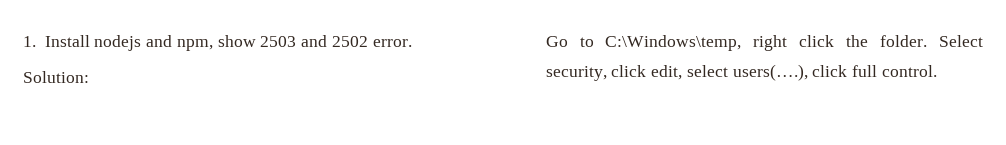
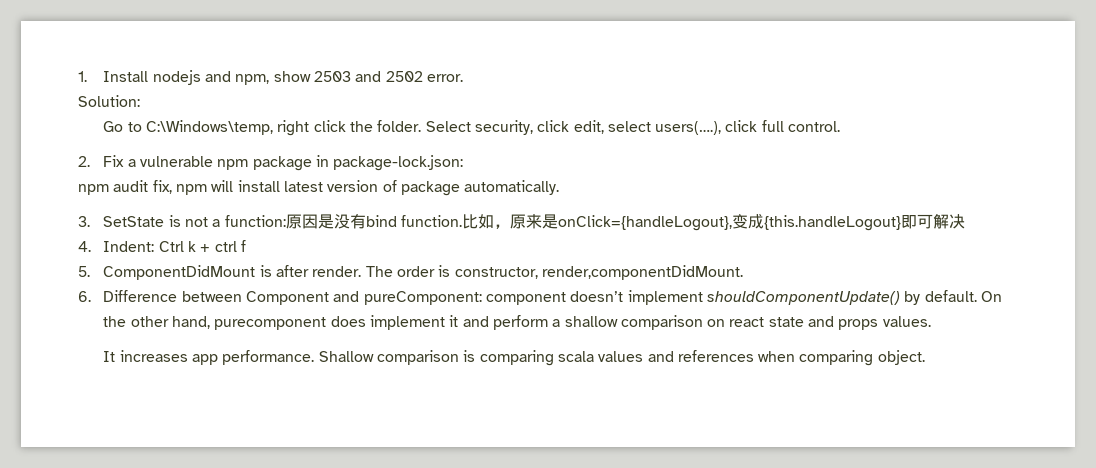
+ 2. Fix a vulnerable npm package in package-lock.json:
+ npm audit fix, npm will install latest version of package automatically.
+ 3. SetState is not a function:原因是没有bind function.比如，原来是onClick={handleLogout},变成{this.handleLogout}即可解决
+ 4. Indent: Ctrl k + ctrl f
+ 5. ComponentDidMount is after render. The order is constructor, render,componentDidMount.
+ 6. Difference between Component and pureComponent: component doesn’t implement shouldComponentUpdate() by default. On the other hand, purecomponent does implement it and perform a shallow comparison on react state and props values.
+ It increases app performance. Shallow comparison is comparing scala values and references when comparing object.

